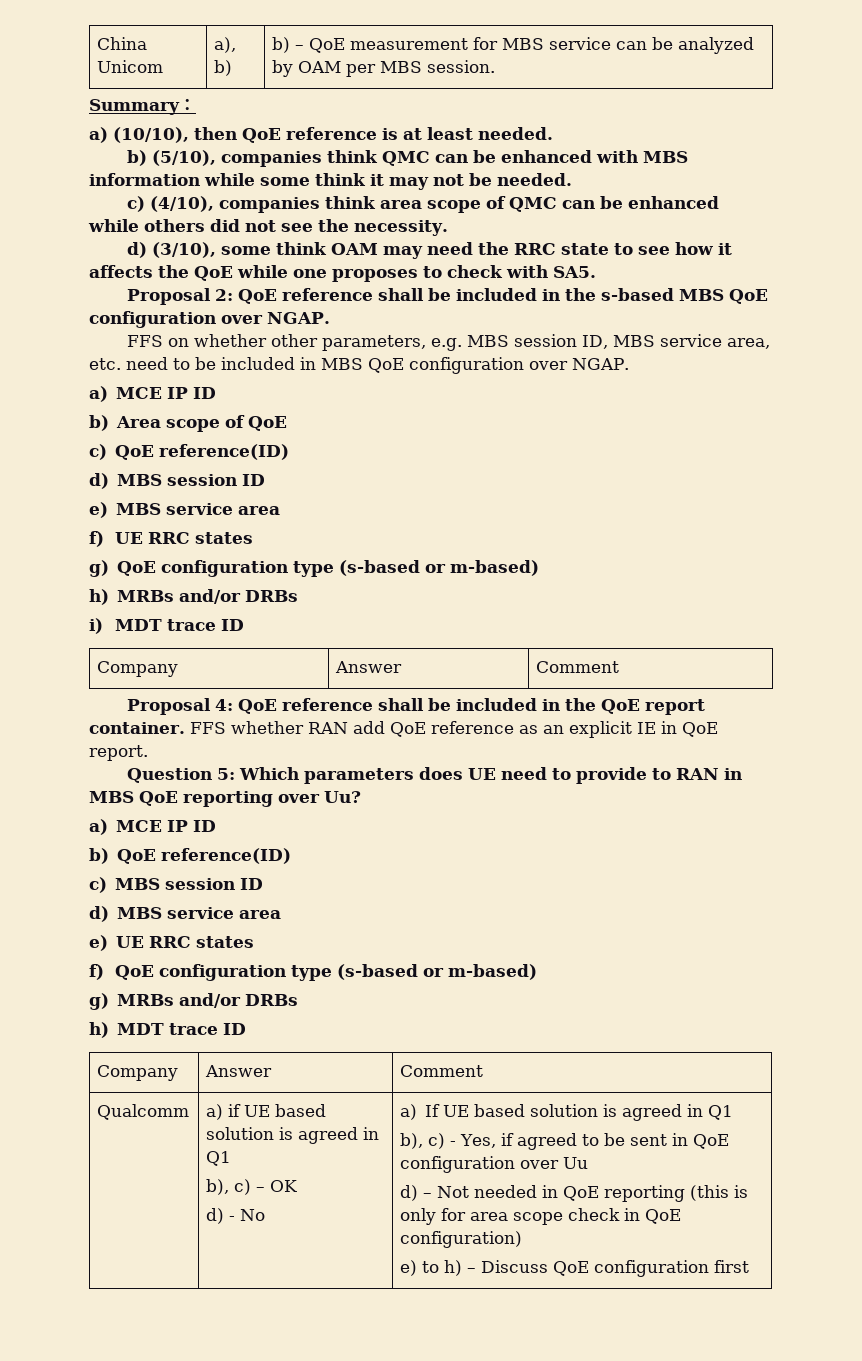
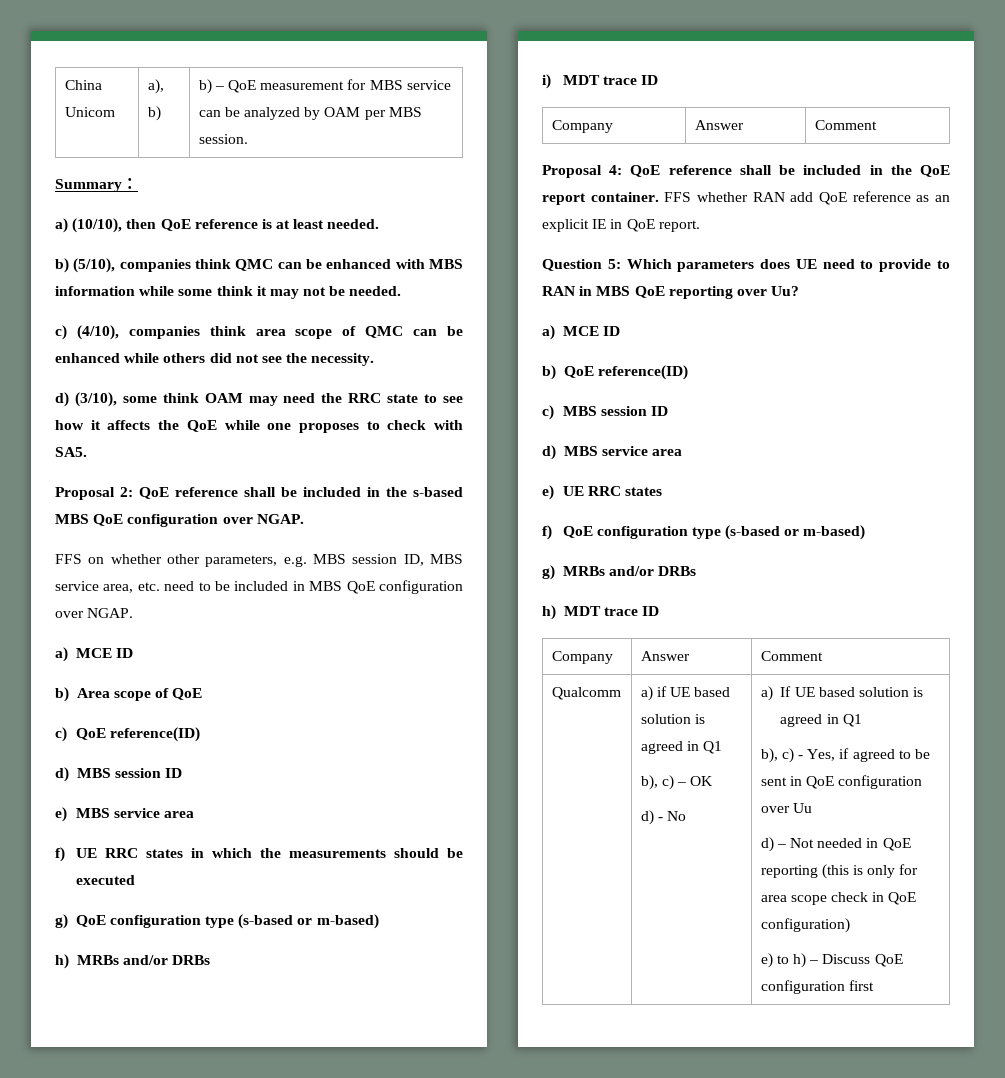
  FFS on whether other parameters, e.g. MBS session ID, MBS service area, etc. need to be included in MBS QoE configuration over NGAP.
- a) MCE IP ID
+ a) MCE ID
- f) UE RRC states
+ f) UE RRC states in which the measurements should be executed
  Question 5: Which parameters does UE need to provide to RAN in MBS QoE reporting over Uu?
- a) MCE IP ID
+ a) MCE ID

